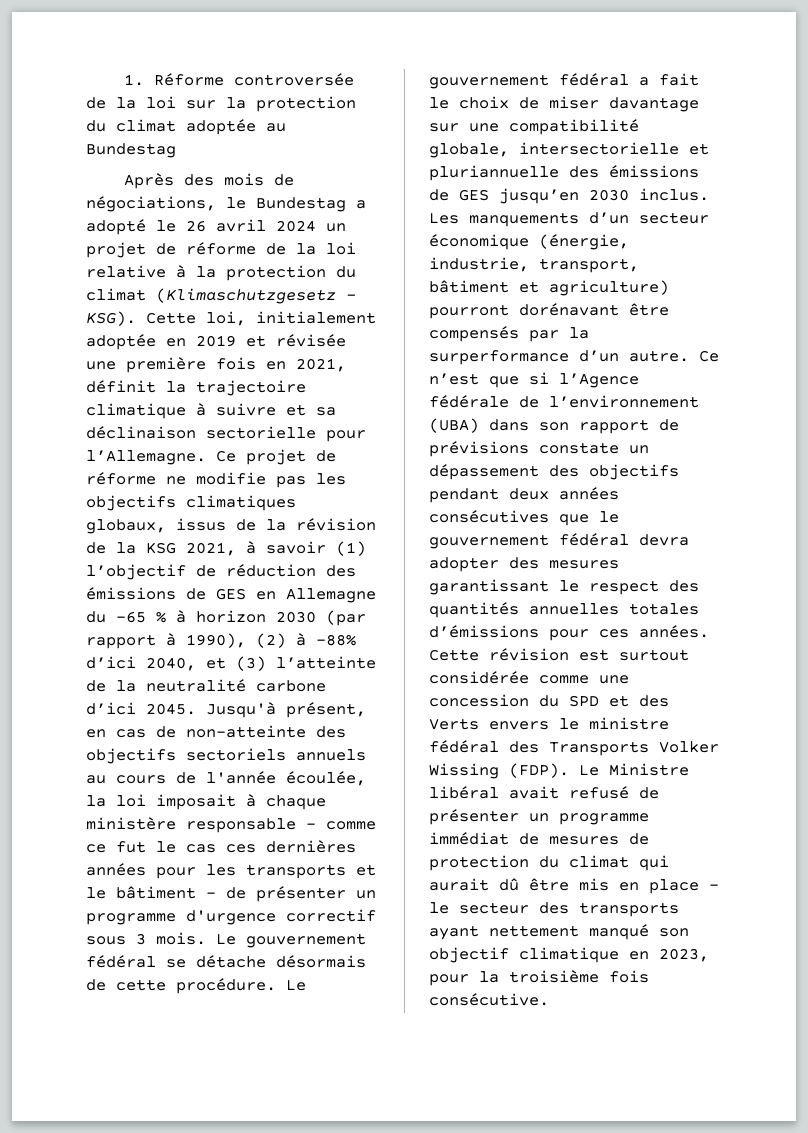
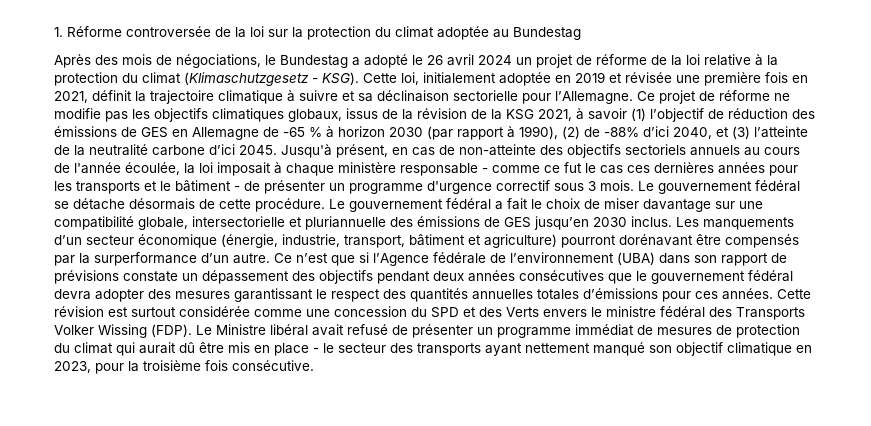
- Ce projet de réforme ne modifie pas les objectifs climatiques globaux, issus de la révision de la KSG 2021, à savoir (1) l’objectif de réduction des émissions de GES en Allemagne du -65 % à horizon 2030 (par rapport à 1990), (2) à -88% d’ici 2040, et (3) l’atteinte de la neutralité carbone d’ici 2045.
+ Ce projet de réforme ne modifie pas les objectifs climatiques globaux, issus de la révision de la KSG 2021, à savoir (1) l’objectif de réduction des émissions de GES en Allemagne de -65 % à horizon 2030 (par rapport à 1990), (2) de -88% d’ici 2040, et (3) l’atteinte de la neutralité carbone d’ici 2045.

